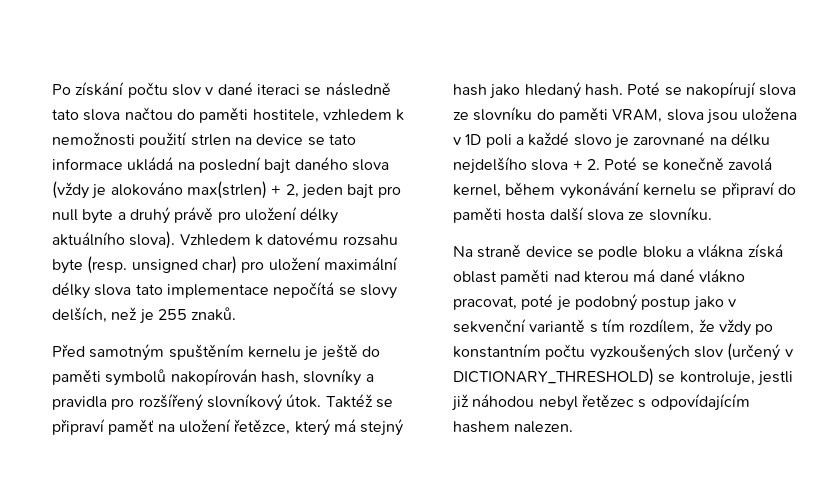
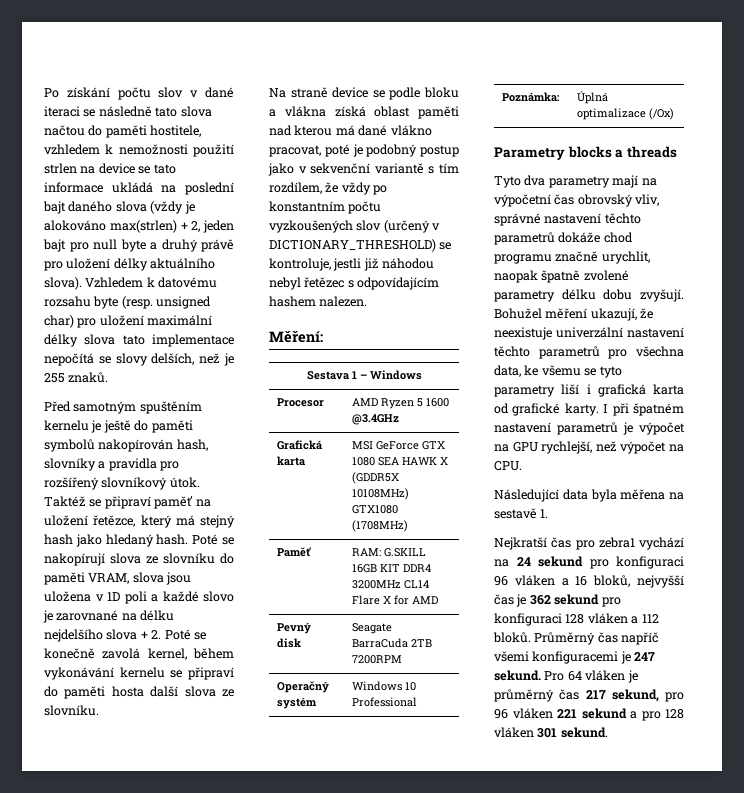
+ Měření:
+ Sestava 1 – Windows
+ Procesor | AMD Ryzen 5 1600 @3.4GHz
+ Grafická karta | MSI GeForce GTX 1080 SEA HAWK X (GDDR5X 10108MHz) GTX1080 (1708MHz)
+ Paměť | RAM: G.SKILL 16GB KIT DDR4 3200MHz CL14 Flare X for AMD
+ Pevný disk | Seagate BarraCuda 2TB 7200RPM
+ Operačný systém | Windows 10 Professional
+ Poznámka: | Úplná optimalizace (/Ox)
+ Parametry blocks a threads
+ Tyto dva parametry mají na výpočetní čas obrovský vliv, správné nastavení těchto parametrů dokáže chod programu značně urychlit, naopak špatně zvolené parametry délku dobu zvyšují. Bohužel měření ukazují, že neexistuje univerzální nastavení těchto parametrů pro všechna data, ke všemu se tyto parametry liší i grafická karta od grafické karty. I při špatném nastavení parametrů je výpočet na GPU rychlejší, než výpočet na CPU.
+ Následující data byla měřena na sestavě 1.
+ Nejkratší čas pro zebra1 vychází na 24 sekund pro konfiguraci 96 vláken a 16 bloků, nejvyšší čas je 362 sekund pro konfiguraci 128 vláken a 112 bloků. Průměrný čas napříč všemi konfiguracemi je 247 sekund. Pro 64 vláken je průměrný čas 217 sekund, pro 96 vláken 221 sekund a pro 128 vláken 301 sekund.

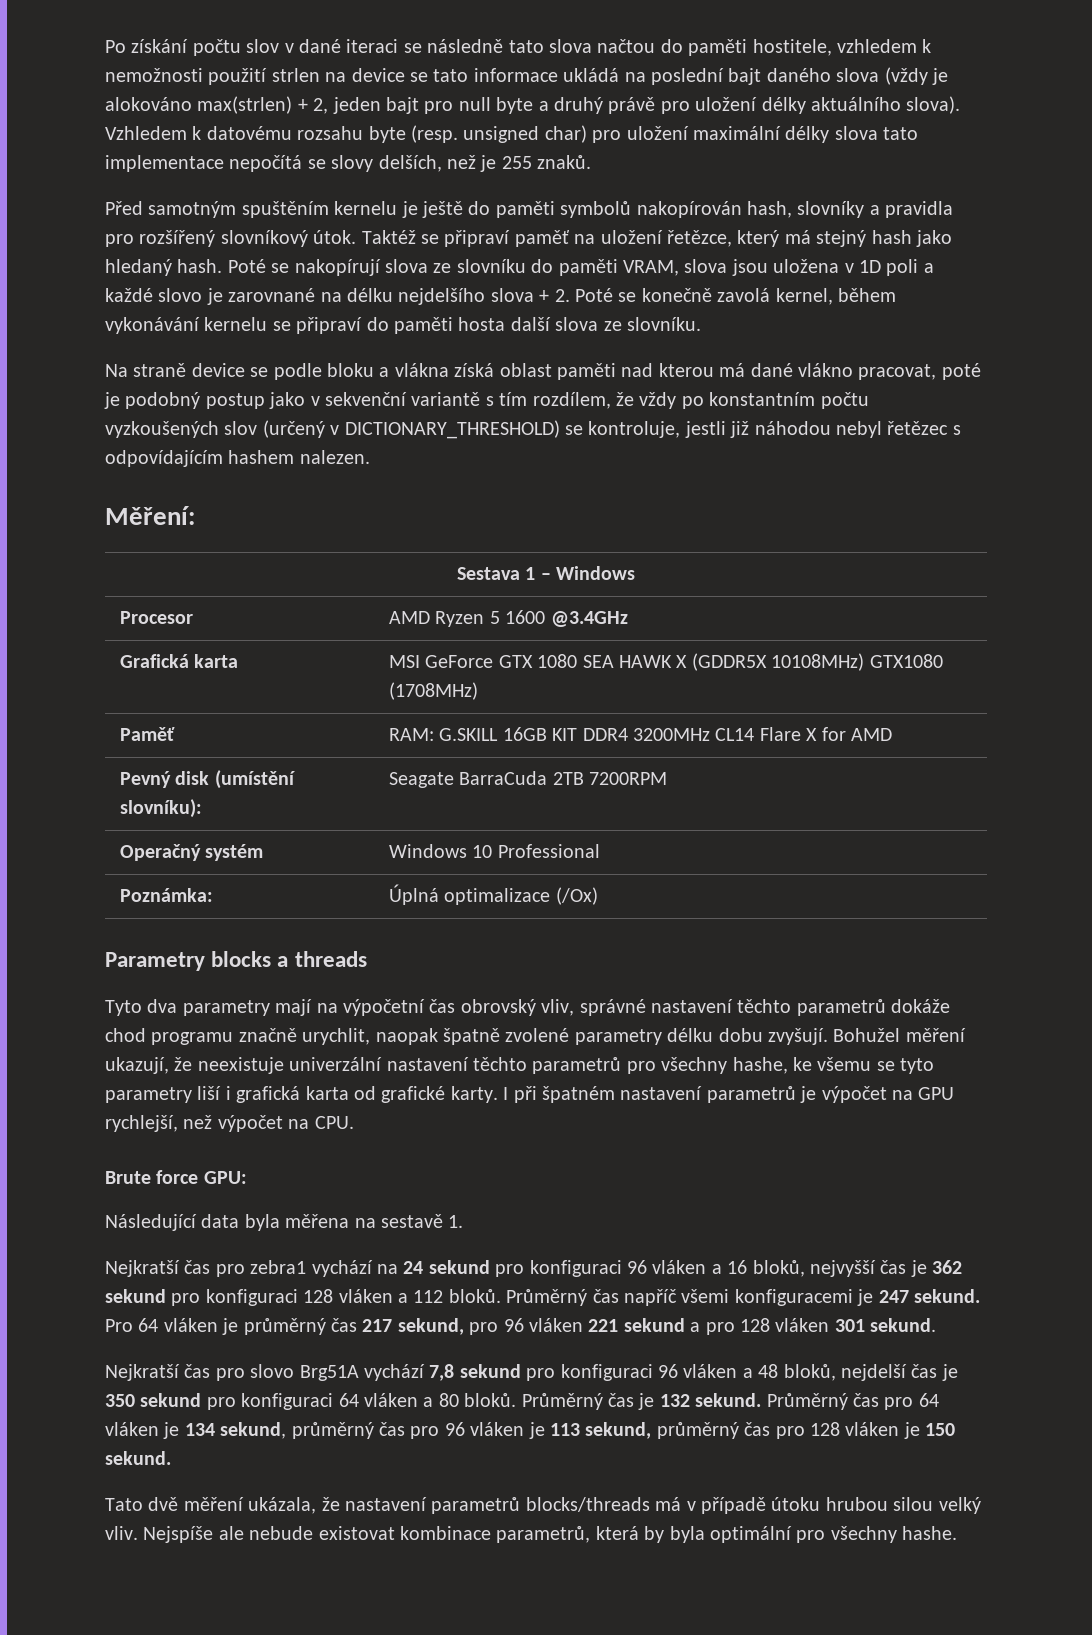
- Pevný disk | Seagate BarraCuda 2TB 7200RPM
+ Pevný disk (umístění slovníku): | Seagate BarraCuda 2TB 7200RPM
- Bohužel měření ukazují, že neexistuje univerzální nastavení těchto parametrů pro všechna data, ke všemu se tyto parametry liší i grafická karta od grafické karty.
+ Bohužel měření ukazují, že neexistuje univerzální nastavení těchto parametrů pro všechny hashe, ke všemu se tyto parametry liší i grafická karta od grafické karty.
+ Brute force GPU:
+ Nejkratší čas pro slovo Brg51A vychází 7,8 sekund pro konfiguraci 96 vláken a 48 bloků, nejdelší čas je 350 sekund pro konfiguraci 64 vláken a 80 bloků. Průměrný čas je 132 sekund. Průměrný čas pro 64 vláken je 134 sekund, průměrný čas pro 96 vláken je 113 sekund, průměrný čas pro 128 vláken je 150 sekund.
+ Tato dvě měření ukázala, že nastavení parametrů blocks/threads má v případě útoku hrubou silou velký vliv. Nejspíše ale nebude existovat kombinace parametrů, která by byla optimální pro všechny hashe.

